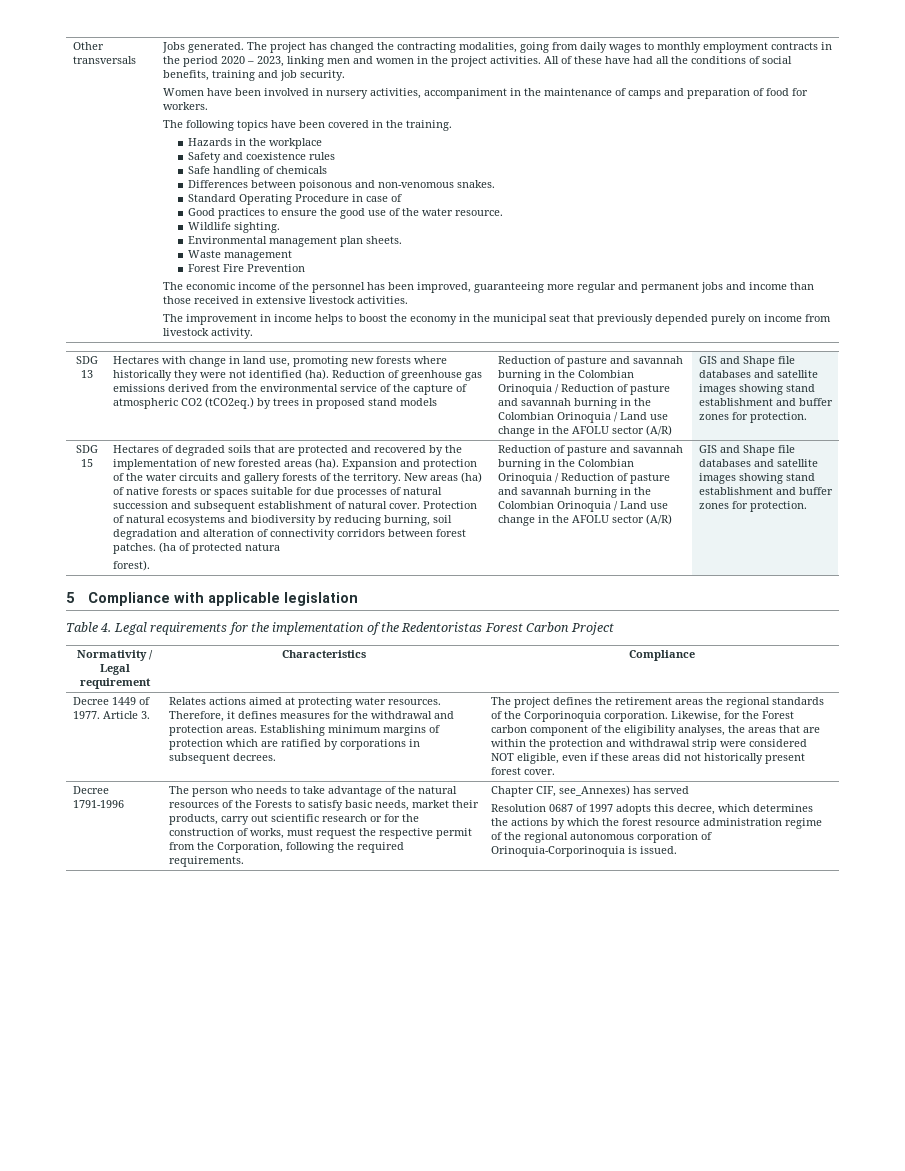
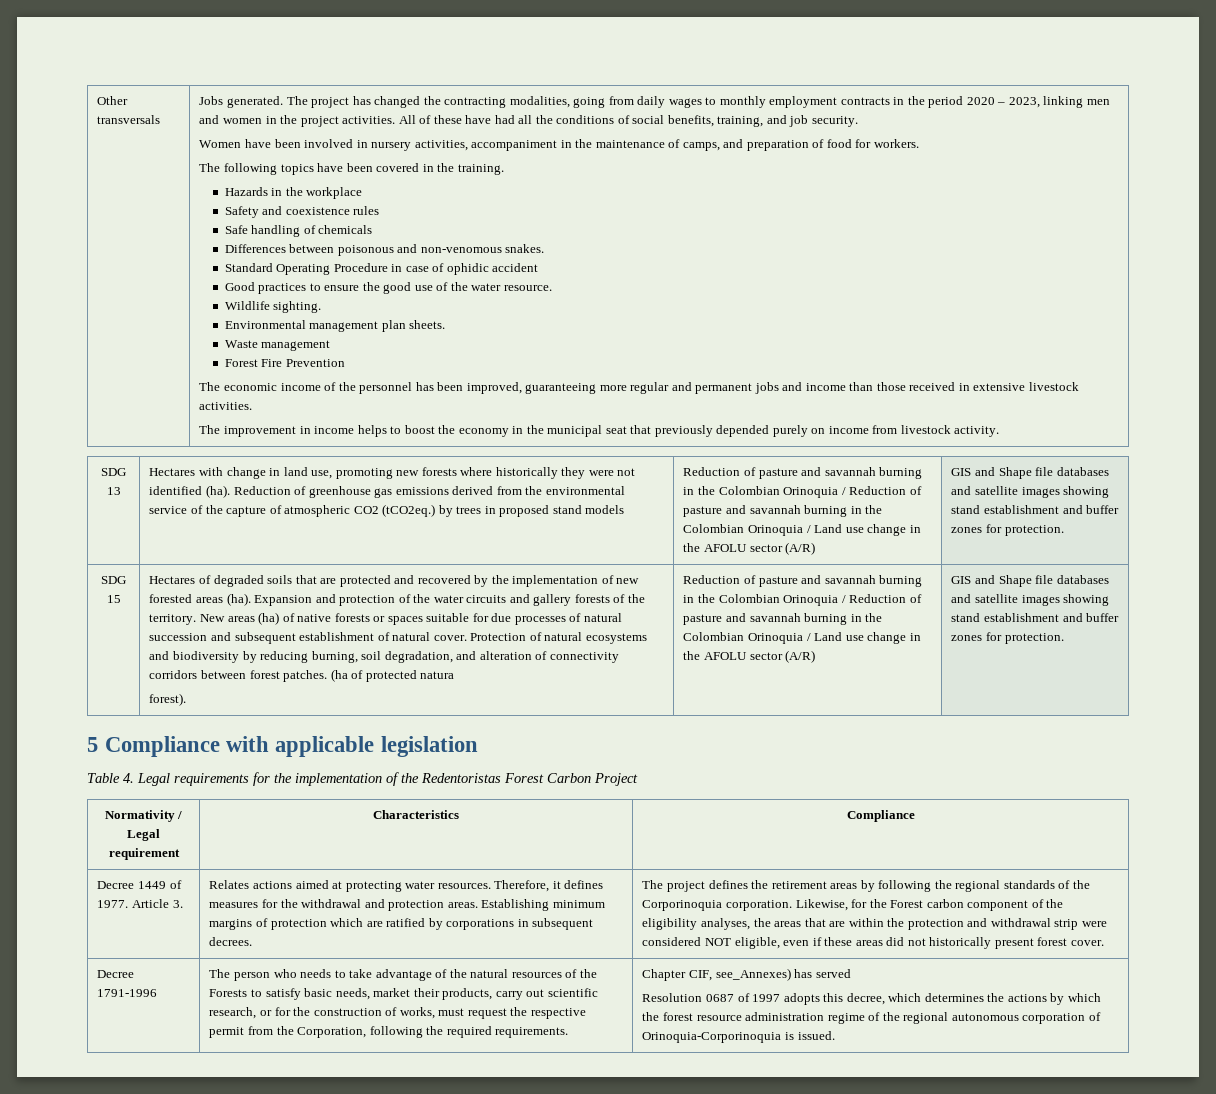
- All of these have had all the conditions of social benefits, training and job security.
+ All of these have had all the conditions of social benefits, training, and job security.
- Women have been involved in nursery activities, accompaniment in the maintenance of camps and preparation of food for workers.
+ Women have been involved in nursery activities, accompaniment in the maintenance of camps, and preparation of food for workers.
- Standard Operating Procedure in case of
+ Standard Operating Procedure in case of ophidic accident
- Protection of natural ecosystems and biodiversity by reducing burning, soil degradation and alteration of connectivity corridors between forest patches.
+ Protection of natural ecosystems and biodiversity by reducing burning, soil degradation, and alteration of connectivity corridors between forest patches.
- The project defines the retirement areas the regional standards of the Corporinoquia corporation.
+ The project defines the retirement areas by following the regional standards of the Corporinoquia corporation.
- The person who needs to take advantage of the natural resources of the Forests to satisfy basic needs, market their products, carry out scientific research or for the construction of works, must request the respective permit from the Corporation, following the required requirements.
+ The person who needs to take advantage of the natural resources of the Forests to satisfy basic needs, market their products, carry out scientific research, or for the construction of works, must request the respective permit from the Corporation, following the required requirements.

